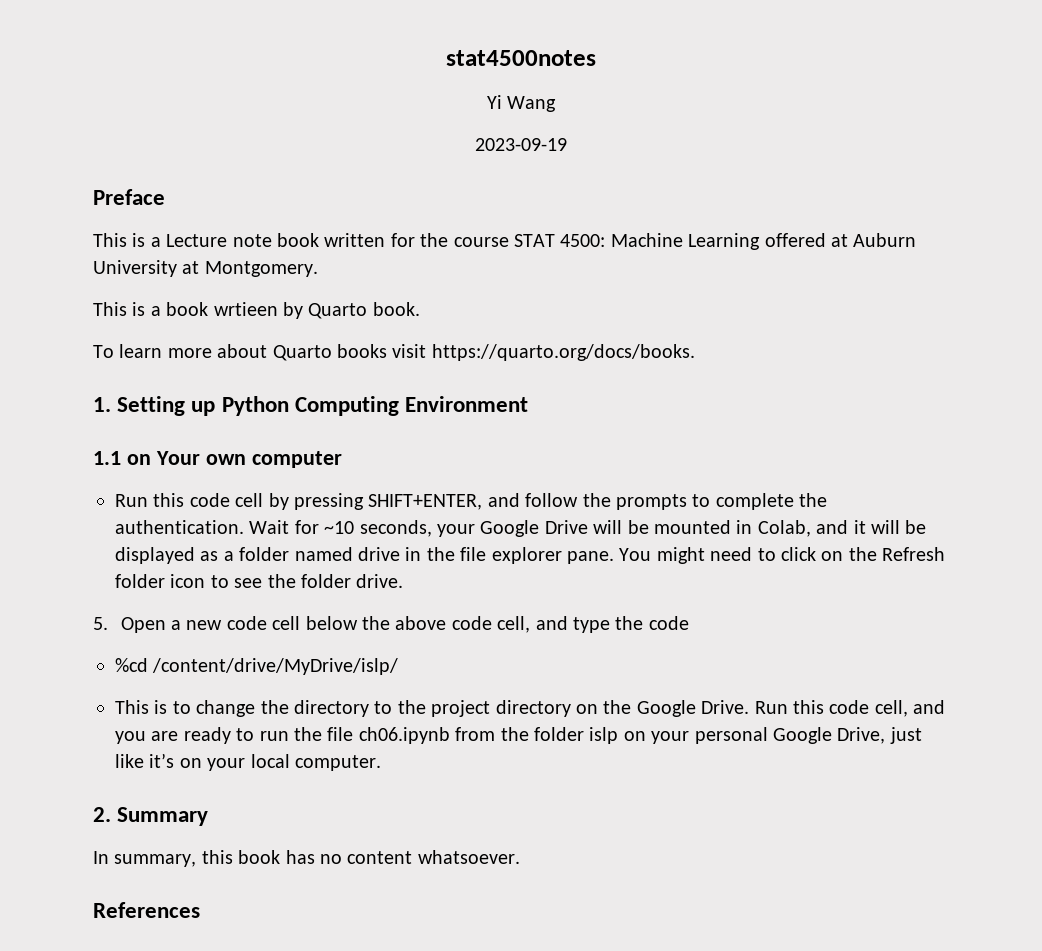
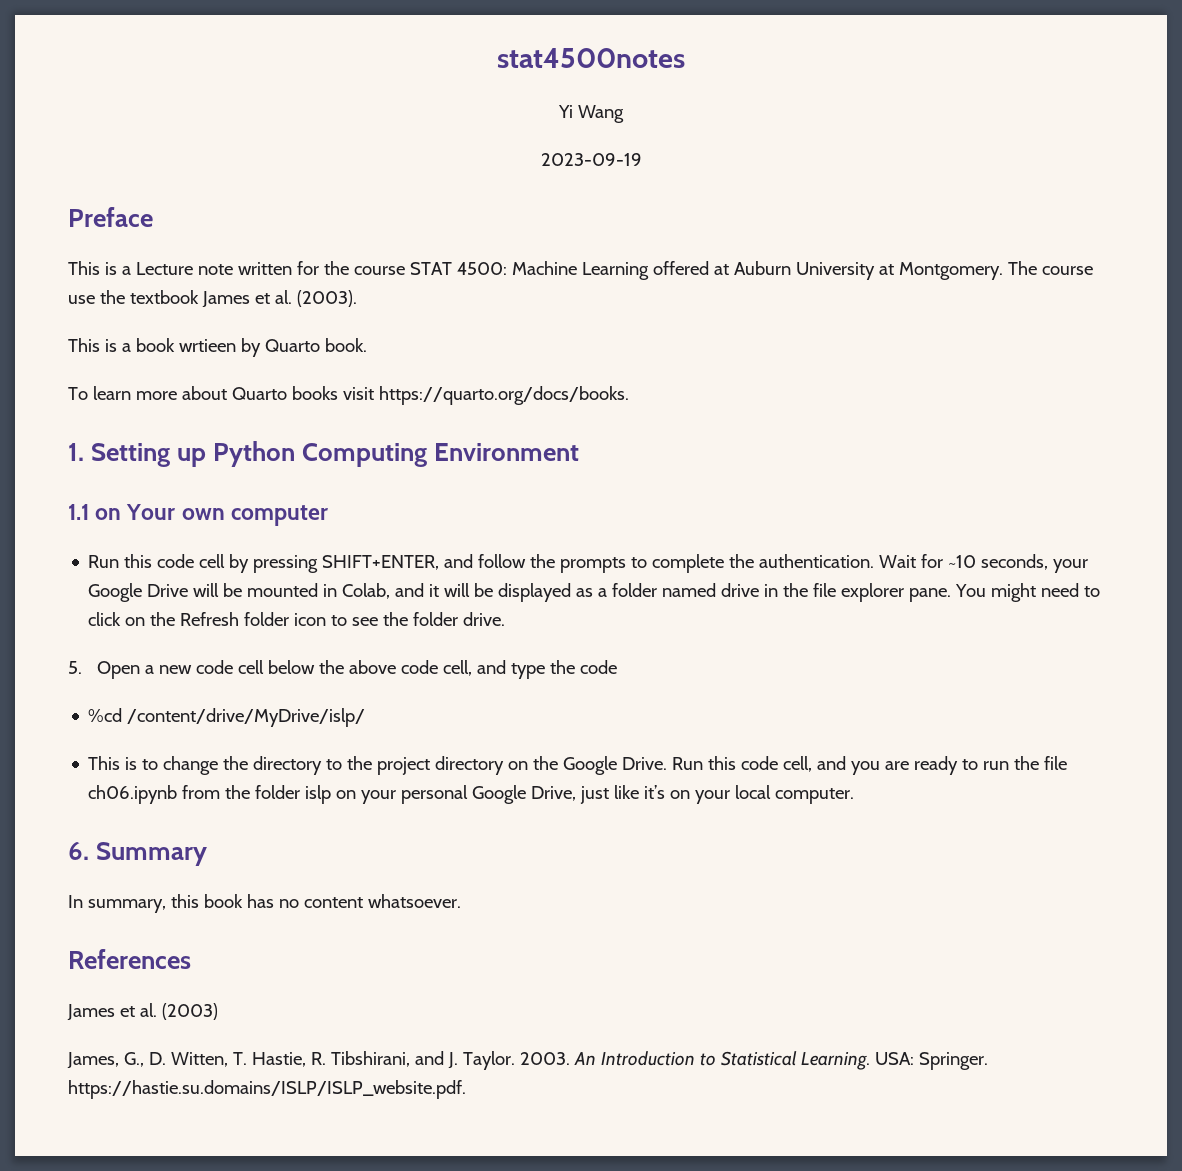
- This is a Lecture note book written for the course STAT 4500: Machine Learning offered at Auburn University at Montgomery.
+ This is a Lecture note written for the course STAT 4500: Machine Learning offered at Auburn University at Montgomery. The course use the textbook James et al. (2003).
- 2. Summary
+ 6. Summary
+ James et al. (2003)
+ James, G., D. Witten, T. Hastie, R. Tibshirani, and J. Taylor. 2003. An Introduction to Statistical Learning. USA: Springer. https://hastie.su.domains/ISLP/ISLP_website.pdf.

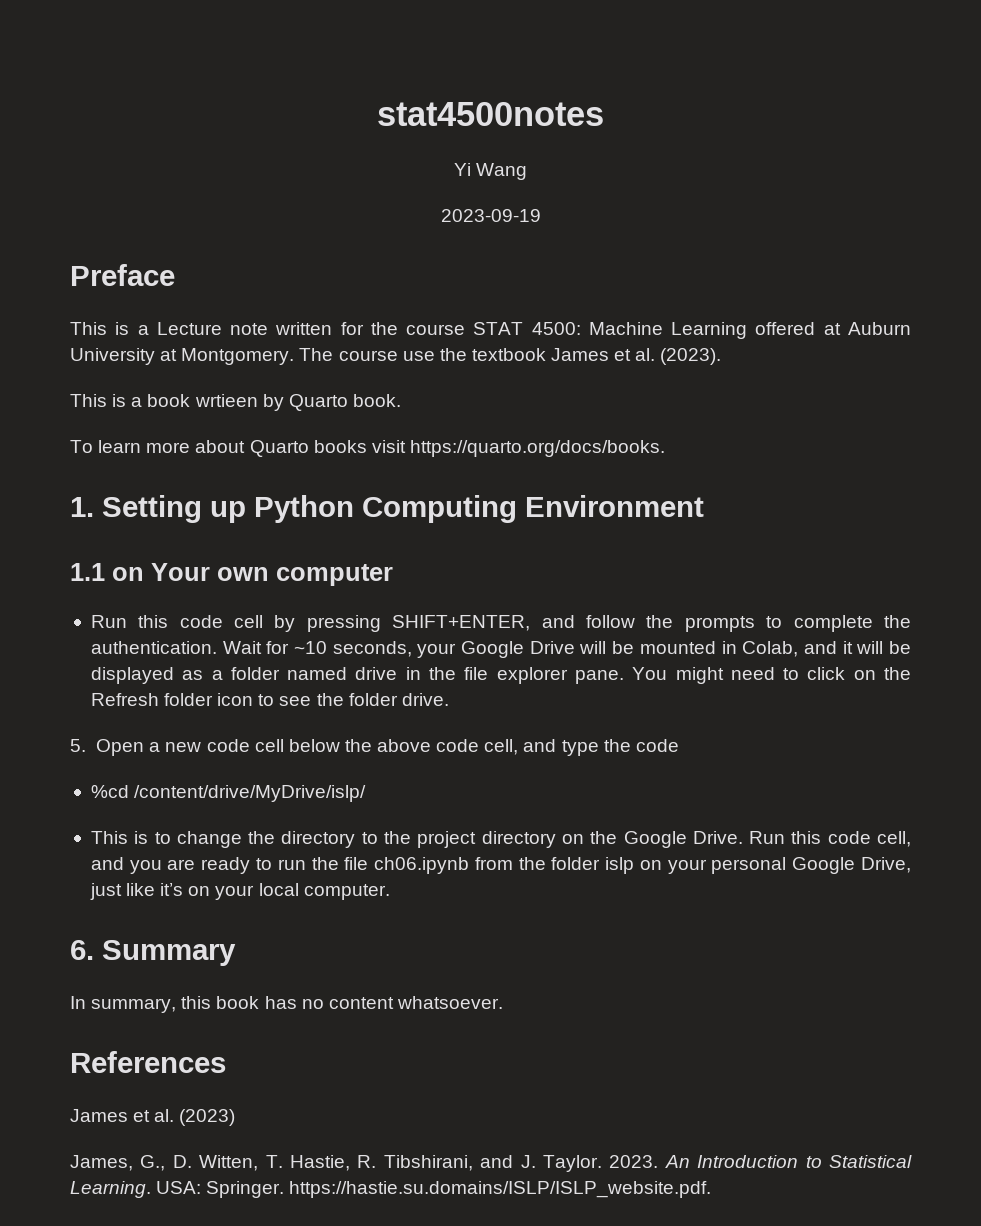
- The course use the textbook James et al. (2003).
+ The course use the textbook James et al. (2023).
- James et al. (2003)
+ James et al. (2023)
- 2003.
+ 2023.

